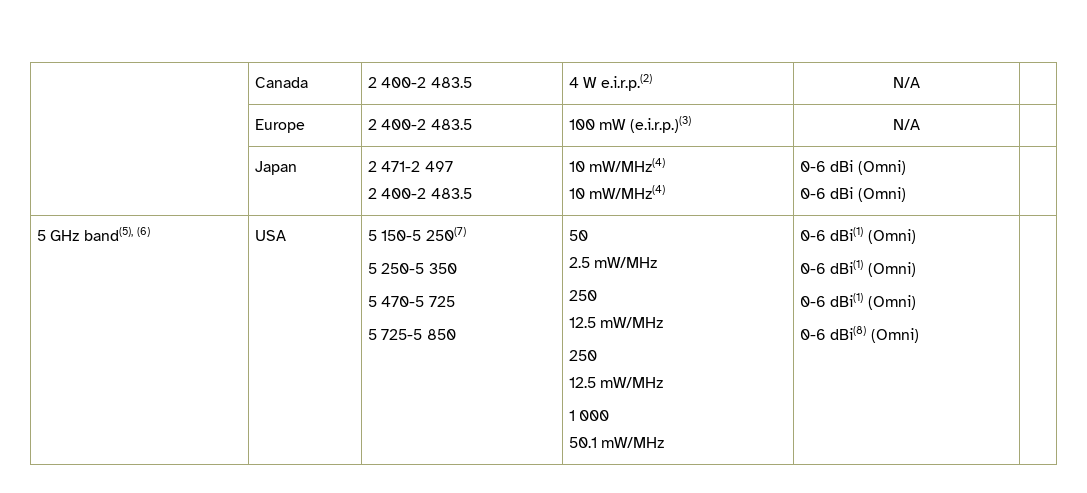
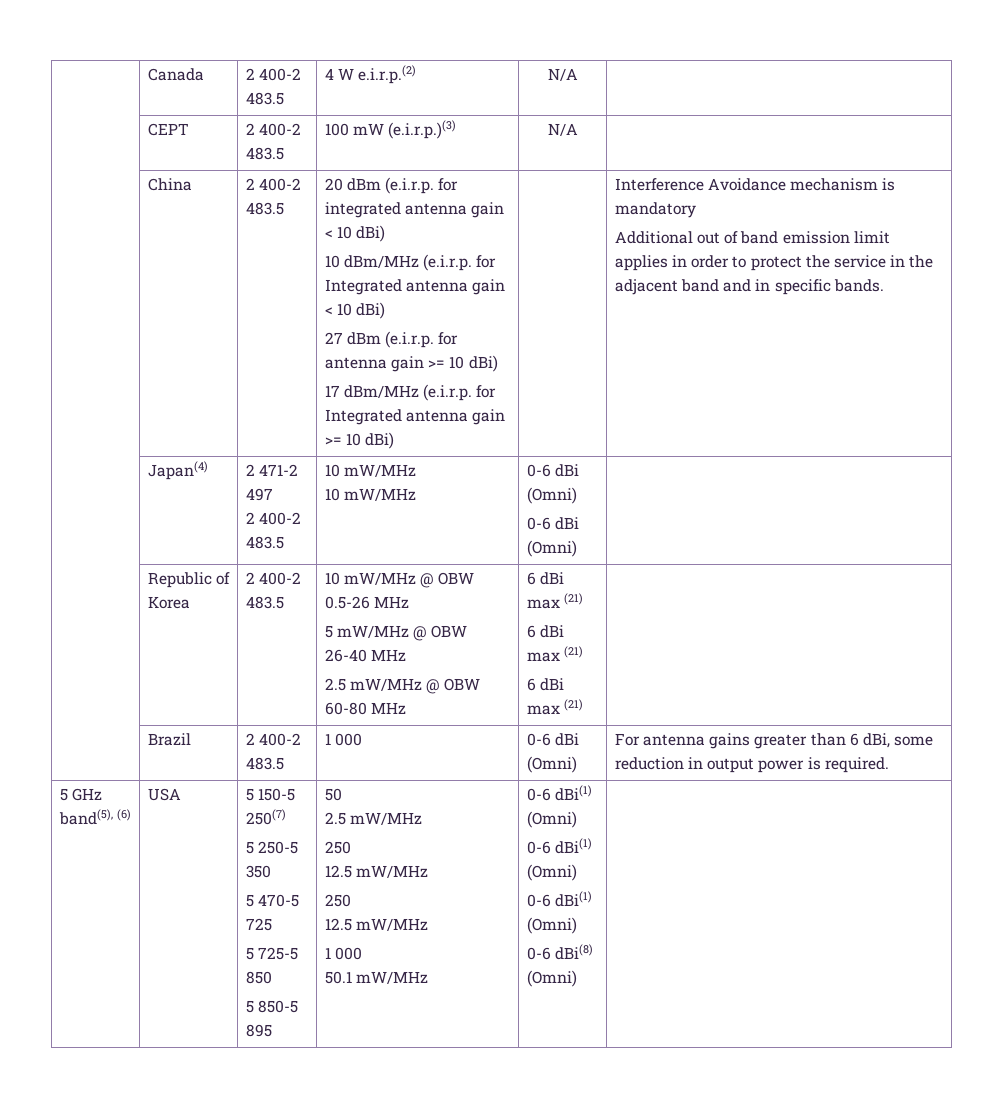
- | Europe | 2 400-2 483.5 | 100 mW (e.i.r.p.)(3) | N/A |
+ | CEPT | 2 400-2 483.5 | 100 mW (e.i.r.p.)(3) | N/A |
- Japan | 2 471-2 497
- 2 400-2 483.5 | 10 mW/MHz(4)
- 10 mW/MHz(4) | 0-6 dBi (Omni)
- 0-6 dBi (Omni)
+ China | 2 400-2 483.5 | 20 dBm (e.i.r.p. for integrated antenna gain < 10 dBi)
+ 10 dBm/MHz (e.i.r.p. for Integrated antenna gain < 10 dBi)
+ 27 dBm (e.i.r.p. for antenna gain >= 10 dBi)
+ 17 dBm/MHz (e.i.r.p. for Integrated antenna gain >= 10 dBi) | | Interference Avoidance mechanism is mandatory
+ Additional out of band emission limit applies in order to protect the service in the adjacent band and in specific bands.
+ | Japan(4) | 2 471-2 497
+ 2 400-2 483.5 | 10 mW/MHz
+ 10 mW/MHz | 0-6 dBi (Omni)
+ 0-6 dBi (Omni) |
+ | Republic of Korea | 2 400-2 483.5 | 10 mW/MHz @ OBW 0.5-26 MHz
+ 5 mW/MHz @ OBW 26-40 MHz
+ 2.5 mW/MHz @ OBW 60-80 MHz | 6 dBi max (21)
+ 6 dBi max (21)
+ 6 dBi max (21) |
+ | Brazil | 2 400-2 483.5 | 1 000 | 0-6 dBi (Omni) | For antenna gains greater than 6 dBi, some reduction in output power is required.
+ 5 850-5 895

